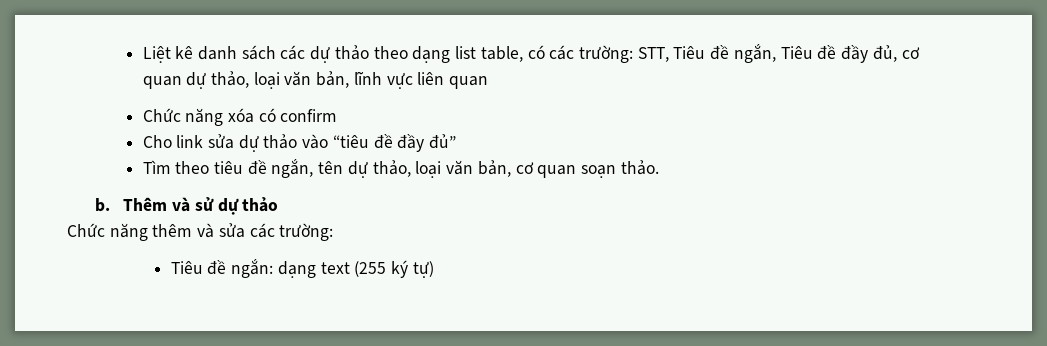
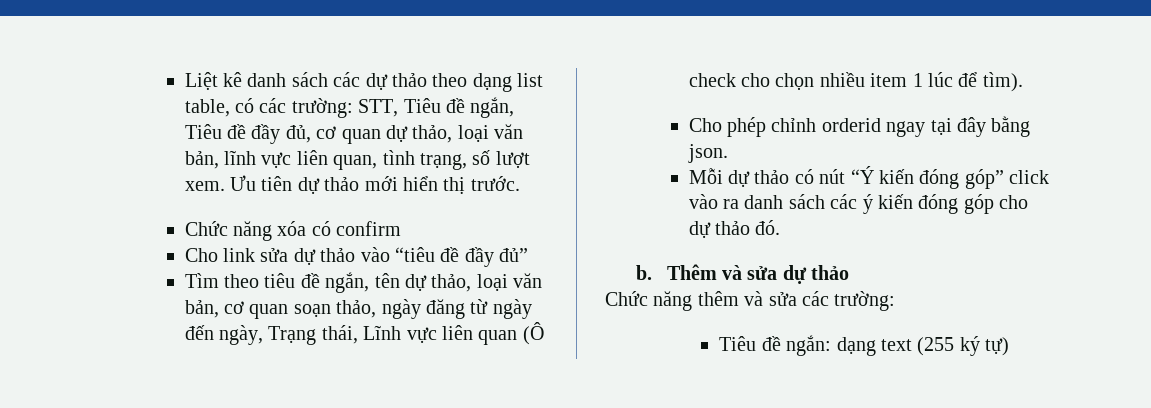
- Liệt kê danh sách các dự thảo theo dạng list table, có các trường: STT, Tiêu đề ngắn, Tiêu đề đầy đủ, cơ quan dự thảo, loại văn bản, lĩnh vực liên quan
+ Liệt kê danh sách các dự thảo theo dạng list table, có các trường: STT, Tiêu đề ngắn, Tiêu đề đầy đủ, cơ quan dự thảo, loại văn bản, lĩnh vực liên quan, tình trạng, số lượt xem. Ưu tiên dự thảo mới hiển thị trước.
- Tìm theo tiêu đề ngắn, tên dự thảo, loại văn bản, cơ quan soạn thảo.
+ Tìm theo tiêu đề ngắn, tên dự thảo, loại văn bản, cơ quan soạn thảo, ngày đăng từ ngày đến ngày, Trạng thái, Lĩnh vực liên quan (Ô check cho chọn nhiều item 1 lúc để tìm).
+ Cho phép chỉnh orderid ngay tại đây bằng json.
+ Mỗi dự thảo có nút “Ý kiến đóng góp” click vào ra danh sách các ý kiến đóng góp cho dự thảo đó.
- Thêm và sử dự thảo
+ Thêm và sửa dự thảo

